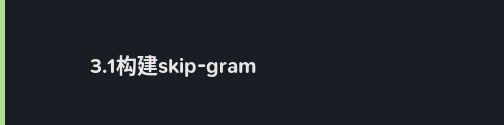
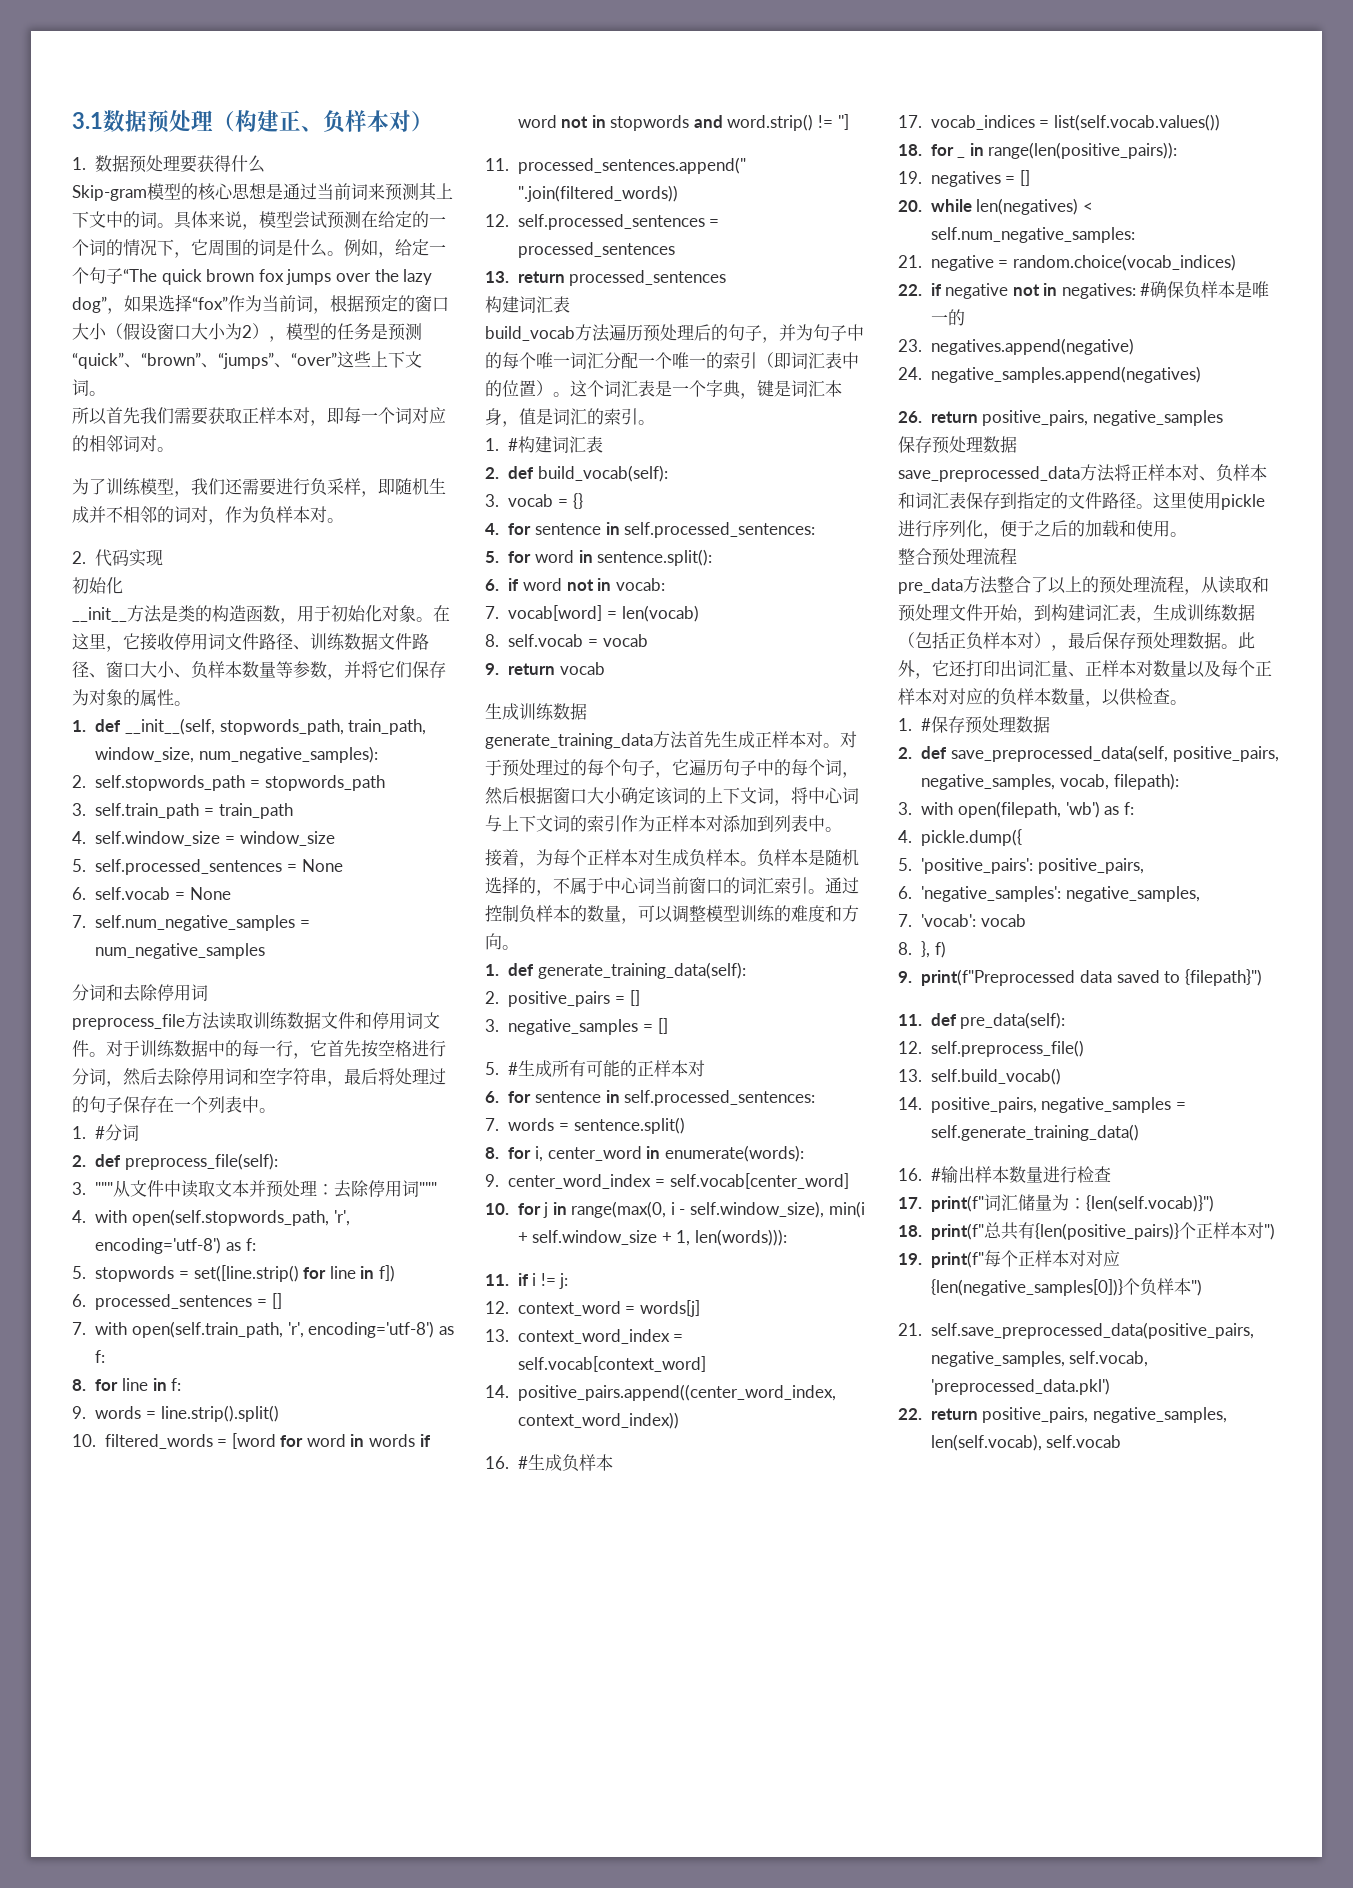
- 3.1构建skip-gram
+ 3.1数据预处理（构建正、负样本对）
+ 1.数据预处理要获得什么
+ Skip-gram模型的核心思想是通过当前词来预测其上下文中的词。具体来说，模型尝试预测在给定的一个词的情况下，它周围的词是什么。例如，给定一个句子“The quick brown fox jumps over the lazy dog”，如果选择“fox”作为当前词，根据预定的窗口大小（假设窗口大小为2），模型的任务是预测“quick”、“brown”、“jumps”、“over”这些上下文词。
+ 所以首先我们需要获取正样本对，即每一个词对应的相邻词对。
+ 为了训练模型，我们还需要进行负采样，即随机生成并不相邻的词对，作为负样本对。
+ 2.代码实现
+ 初始化
+ __init__方法是类的构造函数，用于初始化对象。在这里，它接收停用词文件路径、训练数据文件路径、窗口大小、负样本数量等参数，并将它们保存为对象的属性。
+ 1. def __init__(self, stopwords_path, train_path, window_size, num_negative_samples):
+ 2. self.stopwords_path = stopwords_path
+ 3. self.train_path = train_path
+ 4. self.window_size = window_size
+ 5. self.processed_sentences = None
+ 6. self.vocab = None
+ 7. self.num_negative_samples = num_negative_samples
+ 分词和去除停用词
+ preprocess_file方法读取训练数据文件和停用词文件。对于训练数据中的每一行，它首先按空格进行分词，然后去除停用词和空字符串，最后将处理过的句子保存在一个列表中。
+ 1. #分词
+ 2. def preprocess_file(self):
+ 3. """从文件中读取文本并预处理：去除停用词"""
+ 4. with open(self.stopwords_path, 'r', encoding='utf-8') as f:
+ 5. stopwords = set([line.strip() for line in f])
+ 6. processed_sentences = []
+ 7. with open(self.train_path, 'r', encoding='utf-8') as f:
+ 8. for line in f:
+ 9. words = line.strip().split()
+ 10. filtered_words = [word for word in words if word not in stopwords and word.strip() != '']
+ 11. processed_sentences.append(" ".join(filtered_words))
+ 12. self.processed_sentences = processed_sentences
+ 13. return processed_sentences
+ 构建词汇表
+ build_vocab方法遍历预处理后的句子，并为句子中的每个唯一词汇分配一个唯一的索引（即词汇表中的位置）。这个词汇表是一个字典，键是词汇本身，值是词汇的索引。
+ 1. #构建词汇表
+ 2. def build_vocab(self):
+ 3. vocab = {}
+ 4. for sentence in self.processed_sentences:
+ 5. for word in sentence.split():
+ 6. if word not in vocab:
+ 7. vocab[word] = len(vocab)
+ 8. self.vocab = vocab
+ 9. return vocab
+ 生成训练数据
+ generate_training_data方法首先生成正样本对。对于预处理过的每个句子，它遍历句子中的每个词，然后根据窗口大小确定该词的上下文词，将中心词与上下文词的索引作为正样本对添加到列表中。
+ 接着，为每个正样本对生成负样本。负样本是随机选择的，不属于中心词当前窗口的词汇索引。通过控制负样本的数量，可以调整模型训练的难度和方向。
+ 1. def generate_training_data(self):
+ 2. positive_pairs = []
+ 3. negative_samples = []
+ 5. #生成所有可能的正样本对
+ 6. for sentence in self.processed_sentences:
+ 7. words = sentence.split()
+ 8. for i, center_word in enumerate(words):
+ 9. center_word_index = self.vocab[center_word]
+ 10. for j in range(max(0, i - self.window_size), min(i + self.window_size + 1, len(words))):
+ 11. if i != j:
+ 12. context_word = words[j]
+ 13. context_word_index = self.vocab[context_word]
+ 14. positive_pairs.append((center_word_index, context_word_index))
+ 16. #生成负样本
+ 17. vocab_indices = list(self.vocab.values())
+ 18. for _ in range(len(positive_pairs)):
+ 19. negatives = []
+ 20. while len(negatives) < self.num_negative_samples:
+ 21. negative = random.choice(vocab_indices)
+ 22. if negative not in negatives: #确保负样本是唯一的
+ 23. negatives.append(negative)
+ 24. negative_samples.append(negatives)
+ 26. return positive_pairs, negative_samples
+ 保存预处理数据
+ save_preprocessed_data方法将正样本对、负样本和词汇表保存到指定的文件路径。这里使用pickle进行序列化，便于之后的加载和使用。
+ 整合预处理流程
+ pre_data方法整合了以上的预处理流程，从读取和预处理文件开始，到构建词汇表，生成训练数据（包括正负样本对），最后保存预处理数据。此外，它还打印出词汇量、正样本对数量以及每个正样本对对应的负样本数量，以供检查。
+ 1. #保存预处理数据
+ 2. def save_preprocessed_data(self, positive_pairs, negative_samples, vocab, filepath):
+ 3. with open(filepath, 'wb') as f:
+ 4. pickle.dump({
+ 5. 'positive_pairs': positive_pairs,
+ 6. 'negative_samples': negative_samples,
+ 7. 'vocab': vocab
+ 8. }, f)
+ 9. print(f"Preprocessed data saved to {filepath}")
+ 11. def pre_data(self):
+ 12. self.preprocess_file()
+ 13. self.build_vocab()
+ 14. positive_pairs, negative_samples = self.generate_training_data()
+ 16. #输出样本数量进行检查
+ 17. print(f"词汇储量为：{len(self.vocab)}")
+ 18. print(f"总共有{len(positive_pairs)}个正样本对")
+ 19. print(f"每个正样本对对应{len(negative_samples[0])}个负样本")
+ 21. self.save_preprocessed_data(positive_pairs, negative_samples, self.vocab, 'preprocessed_data.pkl')
+ 22. return positive_pairs, negative_samples, len(self.vocab), self.vocab

